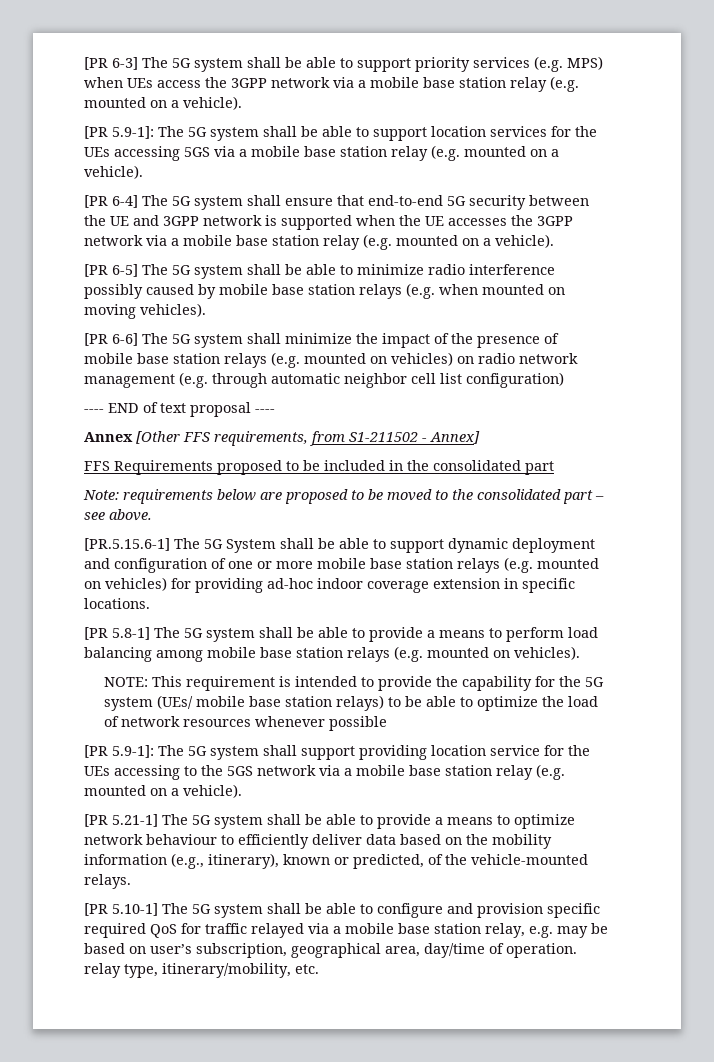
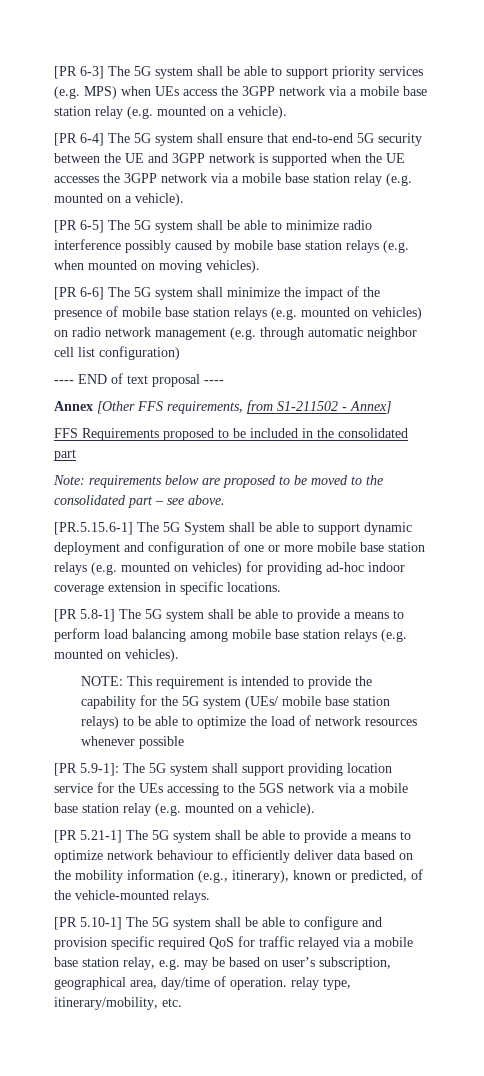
- [PR 5.9-1]: The 5G system shall be able to support location services for the UEs accessing 5GS via a mobile base station relay (e.g. mounted on a vehicle).

